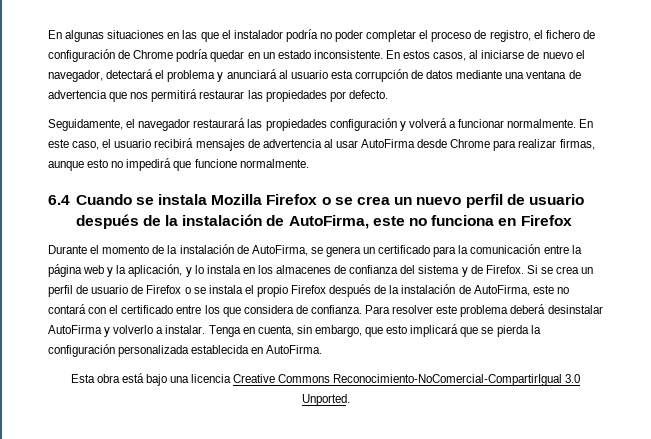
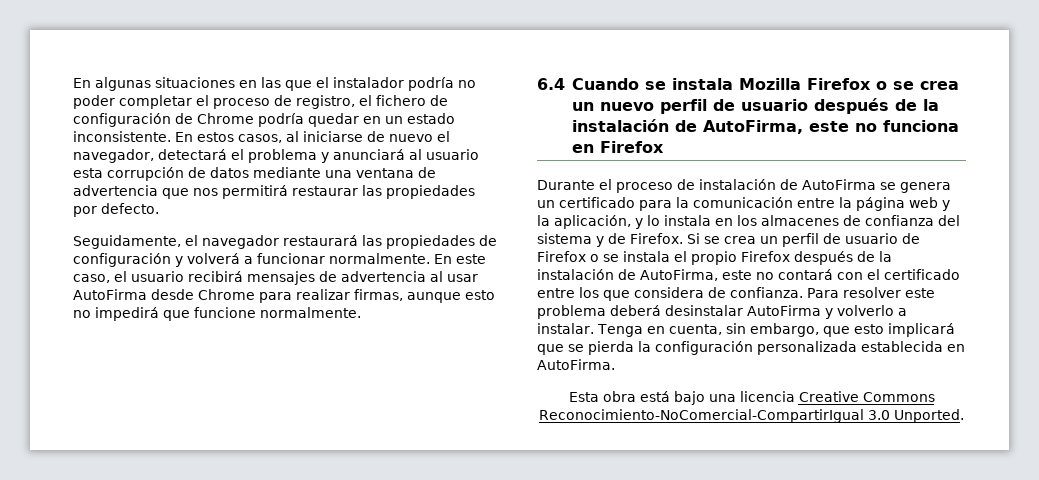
- Seguidamente, el navegador restaurará las propiedades configuración y volverá a funcionar normalmente.
+ Seguidamente, el navegador restaurará las propiedades de configuración y volverá a funcionar normalmente.
- Durante el momento de la instalación de AutoFirma, se genera un certificado para la comunicación entre la página web y la aplicación, y lo instala en los almacenes de confianza del sistema y de Firefox.
+ Durante el proceso de instalación de AutoFirma se genera un certificado para la comunicación entre la página web y la aplicación, y lo instala en los almacenes de confianza del sistema y de Firefox.

